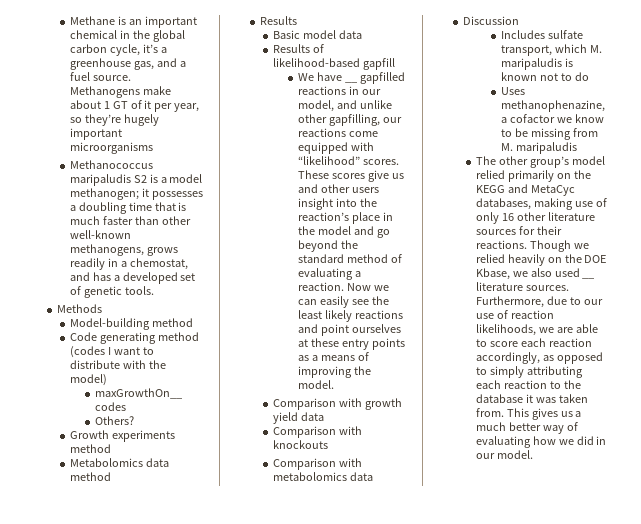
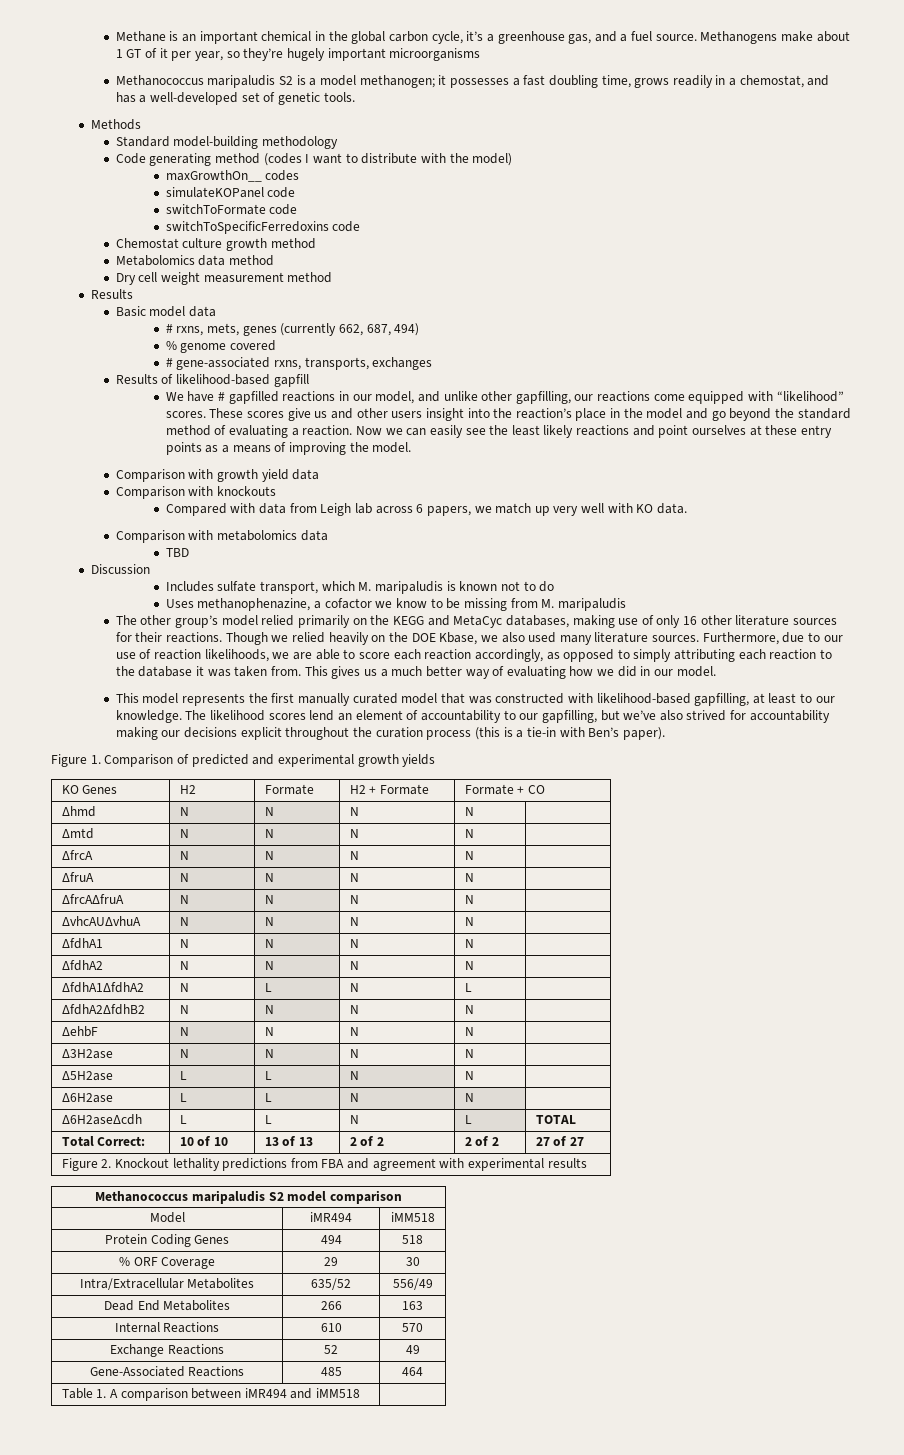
- Methanococcus maripaludis S2 is a model methanogen; it possesses a doubling time that is much faster than other well-known methanogens, grows readily in a chemostat, and has a developed set of genetic tools.
+ Methanococcus maripaludis S2 is a model methanogen; it possesses a fast doubling time, grows readily in a chemostat, and has a well-developed set of genetic tools.
- Model-building method
+ Standard model-building methodology
- Others?
- Growth experiments method
+ simulateKOPanel code
+ switchToFormate code
+ switchToSpecificFerredoxins code
+ Chemostat culture growth method
+ Dry cell weight measurement method
+ # rxns, mets, genes (currently 662, 687, 494)
+ % genome covered
+ # gene-associated rxns, transports, exchanges
- We have __ gapfilled reactions in our model, and unlike other gapfilling, our reactions come equipped with “likelihood” scores.
+ We have # gapfilled reactions in our model, and unlike other gapfilling, our reactions come equipped with “likelihood” scores.
+ Compared with data from Leigh lab across 6 papers, we match up very well with KO data.
+ TBD
- Though we relied heavily on the DOE Kbase, we also used __ literature sources.
+ Though we relied heavily on the DOE Kbase, we also used many literature sources.
+ This model represents the first manually curated model that was constructed with likelihood-based gapfilling, at least to our knowledge. The likelihood scores lend an element of accountability to our gapfilling, but we’ve also strived for accountability making our decisions explicit throughout the curation process (this is a tie-in with Ben’s paper).
+ Figure 1. Comparison of predicted and experimental growth yields
+ KO Genes | H2 | Formate | H2 + Formate | Formate + CO
+ ∆hmd | N | N | N | N |
+ ∆mtd | N | N | N | N |
+ ∆frcA | N | N | N | N |
+ ∆fruA | N | N | N | N |
+ ∆frcA∆fruA | N | N | N | N |
+ ∆vhcAU∆vhuA | N | N | N | N |
+ ∆fdhA1 | N | N | N | N |
+ ∆fdhA2 | N | N | N | N |
+ ∆fdhA1∆fdhA2 | N | L | N | L |
+ ∆fdhA2∆fdhB2 | N | N | N | N |
+ ∆ehbF | N | N | N | N |
+ ∆3H2ase | N | N | N | N |
+ ∆5H2ase | L | L | N | N |
+ ∆6H2ase | L | L | N | N |
+ ∆6H2ase∆cdh | L | L | N | L | TOTAL
+ Total Correct: | 10 of 10 | 13 of 13 | 2 of 2 | 2 of 2 | 27 of 27
+ Figure 2. Knockout lethality predictions from FBA and agreement with experimental results
+ Methanococcus maripaludis S2 model comparison
+ Model | iMR494 | iMM518
+ Protein Coding Genes | 494 | 518
+ % ORF Coverage | 29 | 30
+ Intra/Extracellular Metabolites | 635/52 | 556/49
+ Dead End Metabolites | 266 | 163
+ Internal Reactions | 610 | 570
+ Exchange Reactions | 52 | 49
+ Gene-Associated Reactions | 485 | 464
+ Table 1. A comparison between iMR494 and iMM518 |

